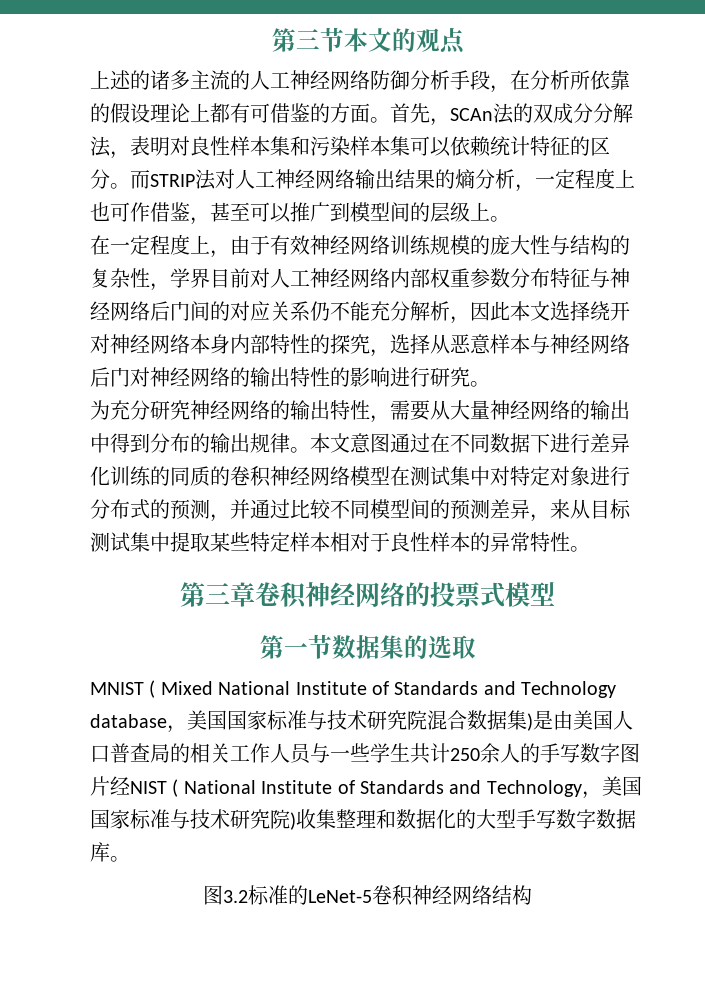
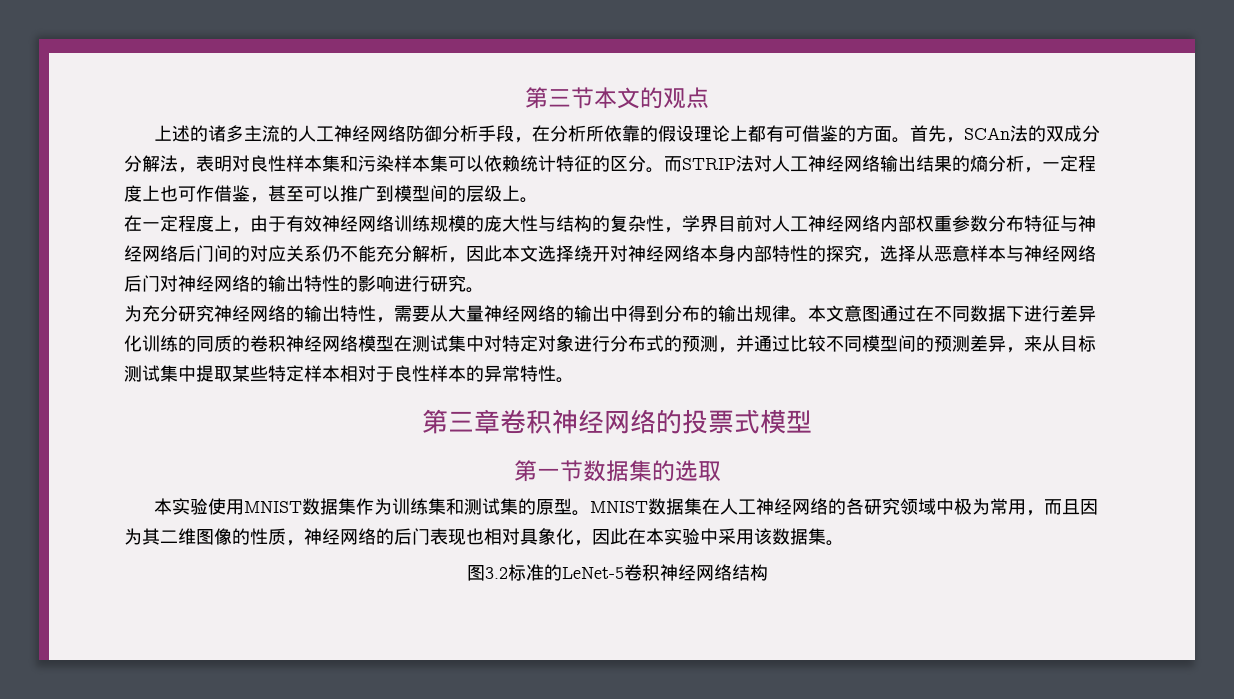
- MNIST ( Mixed National Institute of Standards and Technology database，美国国家标准与技术研究院混合数据集)是由美国人口普查局的相关工作人员与一些学生共计250余人的手写数字图片经NIST ( National Institute of Standards and Technology，美国国家标准与技术研究院)收集整理和数据化的大型手写数字数据库。
+ 本实验使用MNIST数据集作为训练集和测试集的原型。MNIST数据集在人工神经网络的各研究领域中极为常用，而且因为其二维图像的性质，神经网络的后门表现也相对具象化，因此在本实验中采用该数据集。

